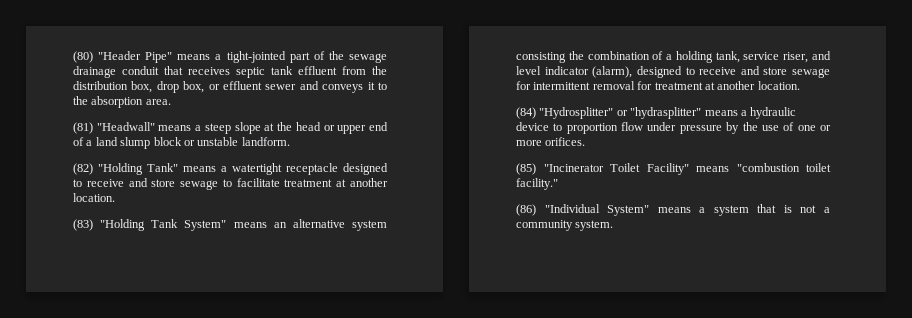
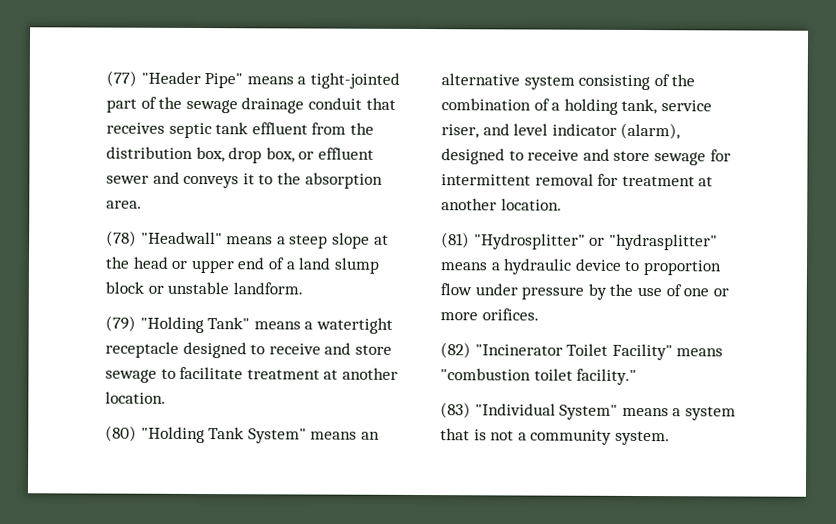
- (80) "Header Pipe" means a tight-jointed part of the sewage drainage conduit that receives septic tank effluent from the distribution box, drop box, or effluent sewer and conveys it to the absorption area.
+ (77) "Header Pipe" means a tight-jointed part of the sewage drainage conduit that receives septic tank effluent from the distribution box, drop box, or effluent sewer and conveys it to the absorption area.
- (81) "Headwall" means a steep slope at the head or upper end of a land slump block or unstable landform.
+ (78) "Headwall" means a steep slope at the head or upper end of a land slump block or unstable landform.
- (82) "Holding Tank" means a watertight receptacle designed to receive and store sewage to facilitate treatment at another location.
+ (79) "Holding Tank" means a watertight receptacle designed to receive and store sewage to facilitate treatment at another location.
- (83) "Holding Tank System" means an alternative system consisting the combination of a holding tank, service riser, and level indicator (alarm), designed to receive and store sewage for intermittent removal for treatment at another location.
+ (80) "Holding Tank System" means an alternative system consisting of the combination of a holding tank, service riser, and level indicator (alarm), designed to receive and store sewage for intermittent removal for treatment at another location.
- (84) "Hydrosplitter" or "hydrasplitter" means a hydraulic device to proportion flow under pressure by the use of one or more orifices.
+ (81) "Hydrosplitter" or "hydrasplitter" means a hydraulic device to proportion flow under pressure by the use of one or more orifices.
- (85) "Incinerator Toilet Facility" means "combustion toilet facility."
+ (82) "Incinerator Toilet Facility" means "combustion toilet facility."
- (86) "Individual System" means a system that is not a community system.
+ (83) "Individual System" means a system that is not a community system.

